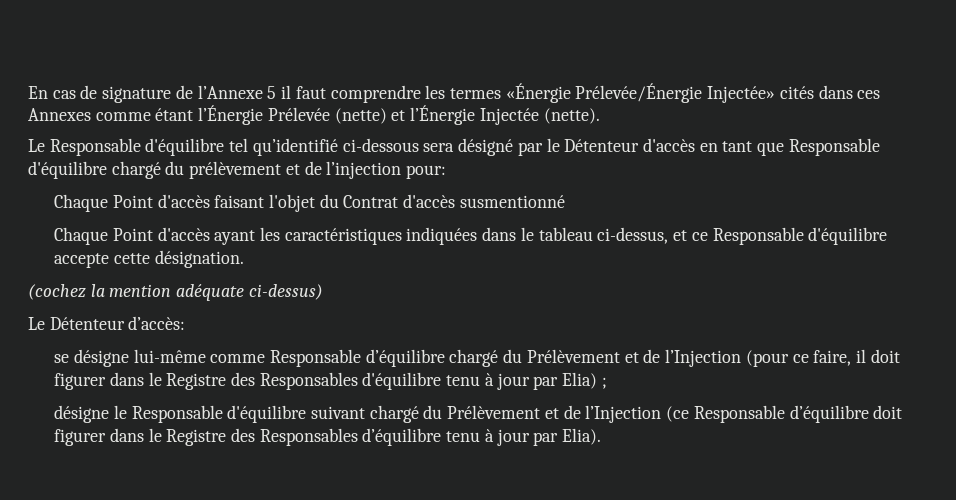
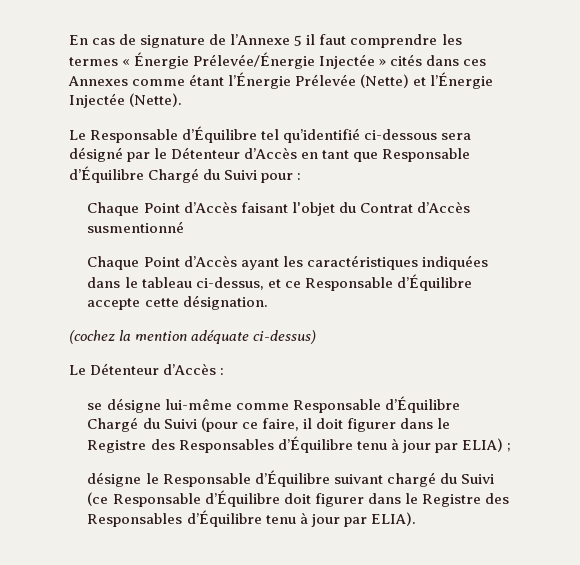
- En cas de signature de l’Annexe 5 il faut comprendre les termes «Énergie Prélevée/Énergie Injectée» cités dans ces Annexes comme étant l’Énergie Prélevée (nette) et l’Énergie Injectée (nette).
+ En cas de signature de l’Annexe 5 il faut comprendre les termes « Énergie Prélevée/Énergie Injectée » cités dans ces Annexes comme étant l’Énergie Prélevée (Nette) et l’Énergie Injectée (Nette).
- Le Responsable d'équilibre tel qu’identifié ci-dessous sera désigné par le Détenteur d'accès en tant que Responsable d'équilibre chargé du prélèvement et de l’injection pour:
- Chaque Point d'accès faisant l'objet du Contrat d'accès susmentionné
+ Le Responsable d’Équilibre tel qu’identifié ci-dessous sera désigné par le Détenteur d’Accès en tant que Responsable d’Équilibre Chargé du Suivi pour :
+ Chaque Point d’Accès faisant l'objet du Contrat d’Accès susmentionné
- Chaque Point d'accès ayant les caractéristiques indiquées dans le tableau ci-dessus, et ce Responsable d'équilibre accepte cette désignation.
+ Chaque Point d’Accès ayant les caractéristiques indiquées dans le tableau ci-dessus, et ce Responsable d’Équilibre accepte cette désignation.
- Le Détenteur d’accès:
+ Le Détenteur d’Accès :
- se désigne lui-même comme Responsable d’équilibre chargé du Prélèvement et de l’Injection (pour ce faire, il doit figurer dans le Registre des Responsables d'équilibre tenu à jour par Elia) ;
+ se désigne lui-même comme Responsable d’Équilibre Chargé du Suivi (pour ce faire, il doit figurer dans le Registre des Responsables d’Équilibre tenu à jour par ELIA) ;
- désigne le Responsable d'équilibre suivant chargé du Prélèvement et de l’Injection (ce Responsable d’équilibre doit figurer dans le Registre des Responsables d’équilibre tenu à jour par Elia).
+ désigne le Responsable d’Équilibre suivant chargé du Suivi (ce Responsable d’Équilibre doit figurer dans le Registre des Responsables d’Équilibre tenu à jour par ELIA).

